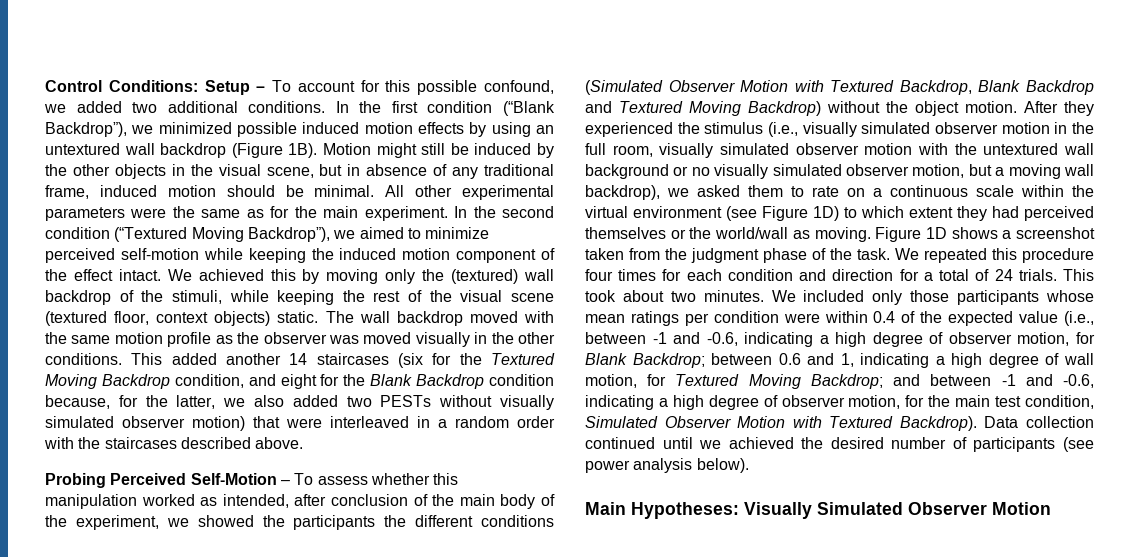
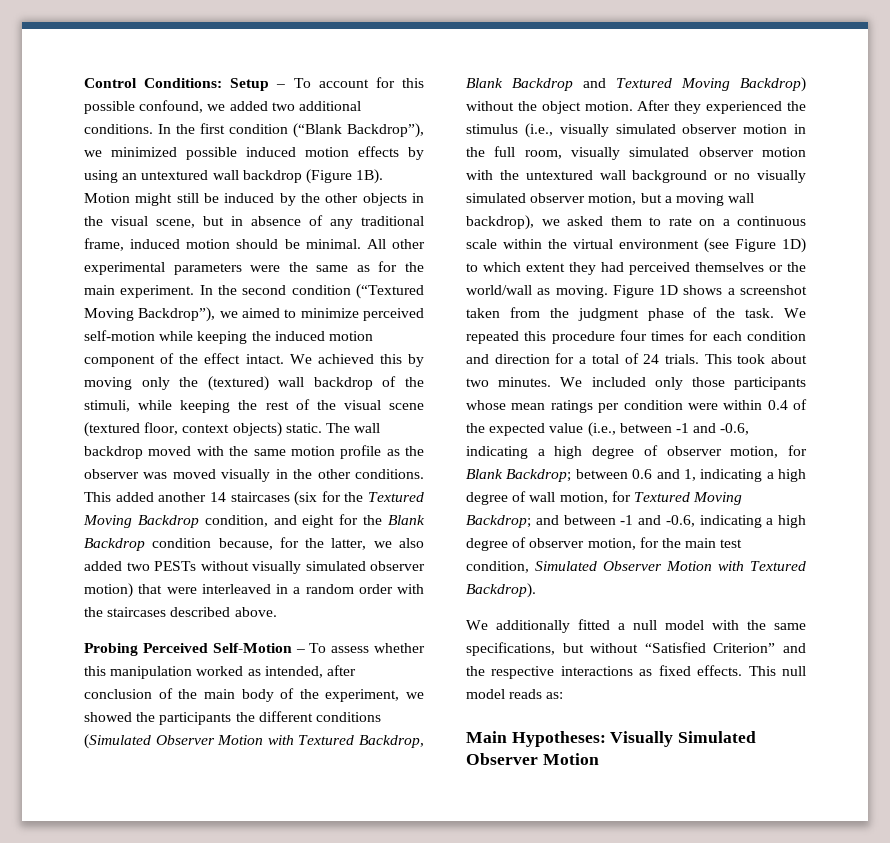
- and between -1 and -0.6, indicating a high degree of observer motion, for the main test condition, Simulated Observer Motion with Textured Backdrop). Data collection continued until we achieved the desired number of participants (see power analysis below).
+ and between -1 and -0.6, indicating a high degree of observer motion, for the main test condition, Simulated Observer Motion with Textured Backdrop).
+ We additionally fitted a null model with the same specifications, but without “Satisfied Criterion” and the respective interactions as fixed effects. This null model reads as:

